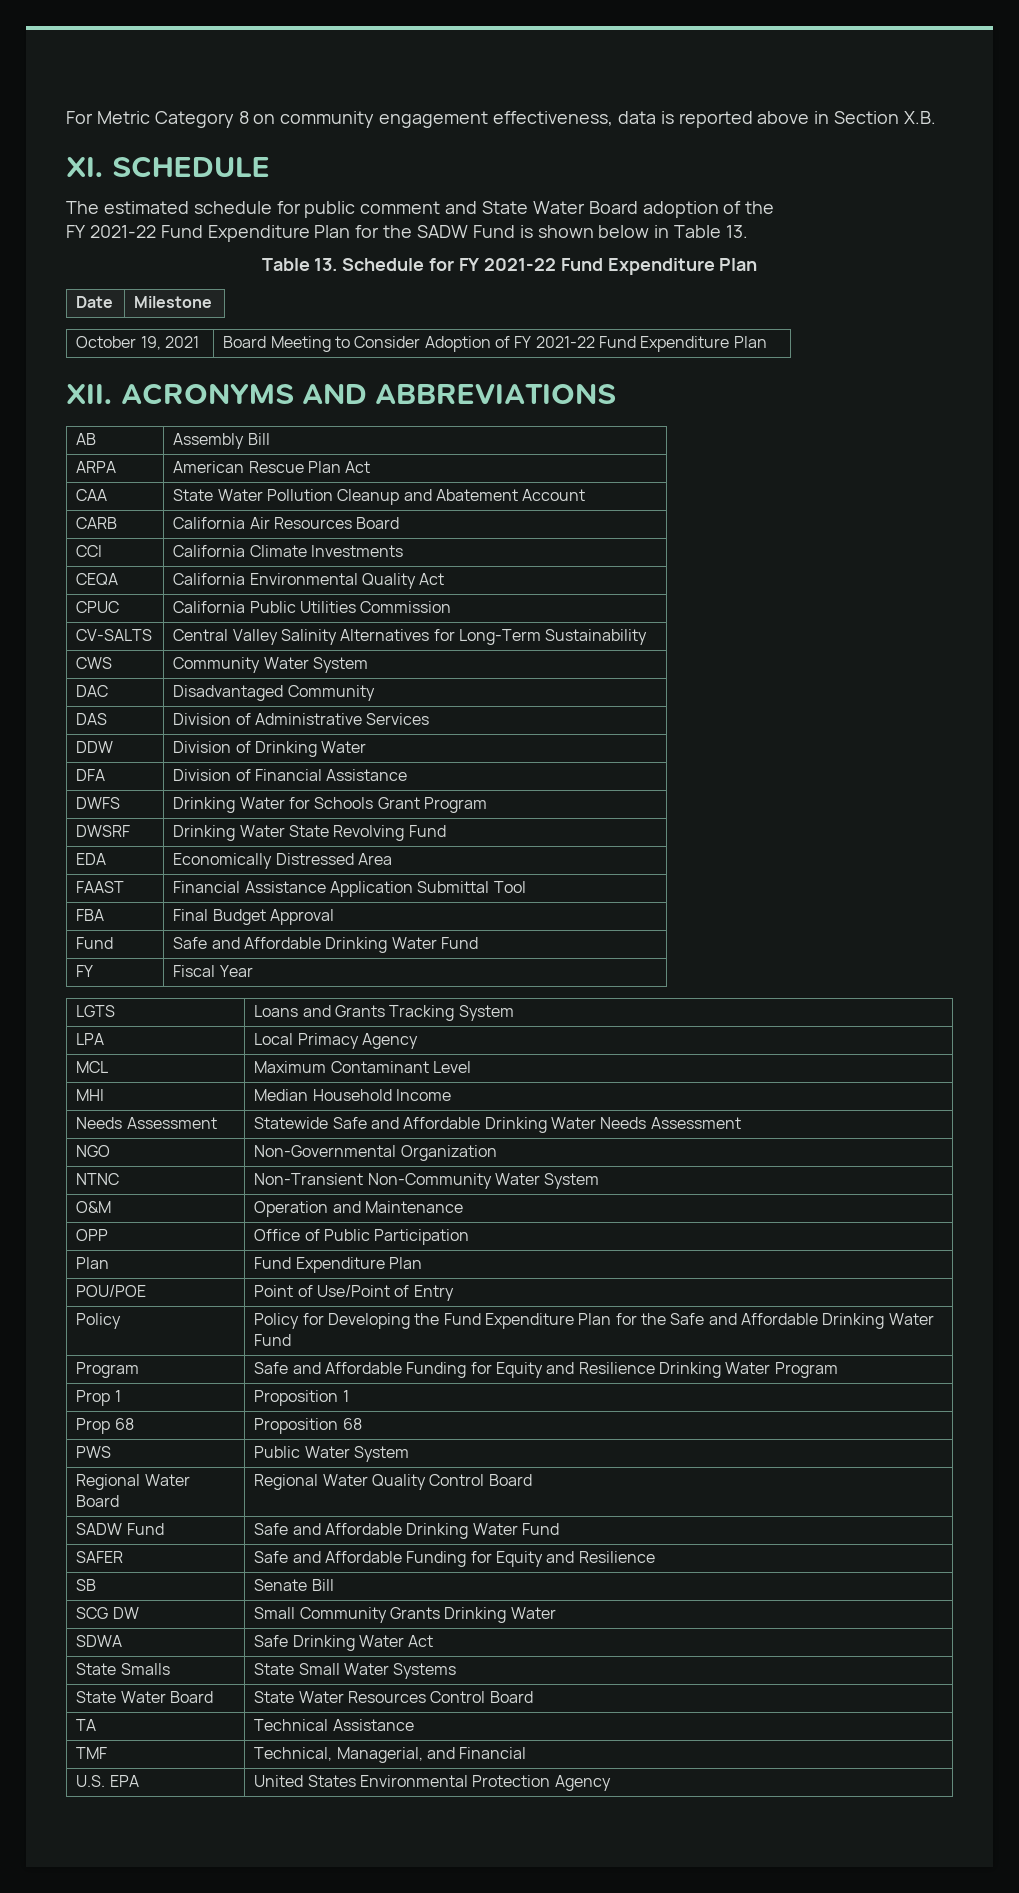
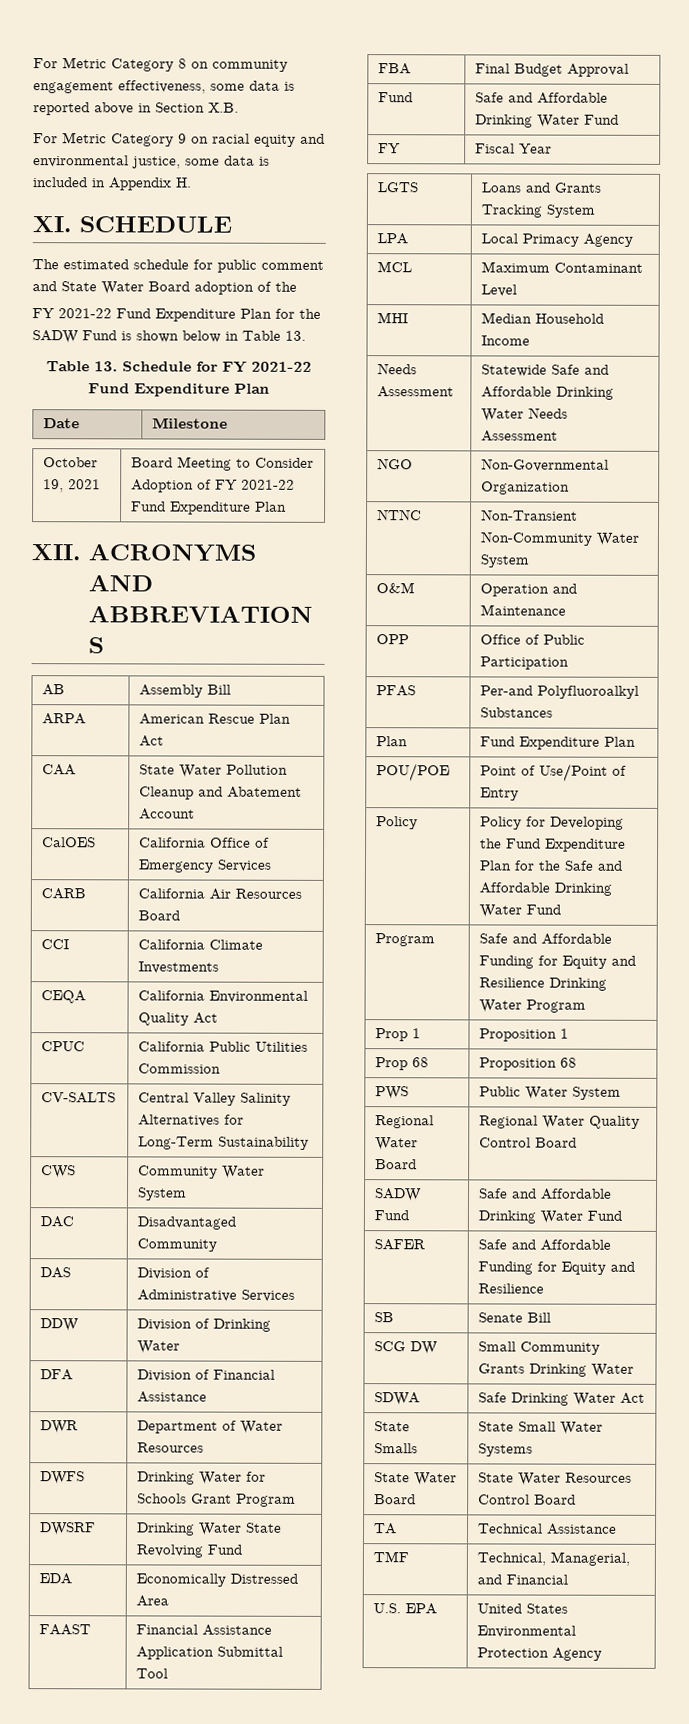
- For Metric Category 8 on community engagement effectiveness, data is reported above in Section X.B.
+ For Metric Category 8 on community engagement effectiveness, some data is reported above in Section X.B.
+ For Metric Category 9 on racial equity and environmental justice, some data is included in Appendix H.
+ CalOES | California Office of Emergency Services
+ DWR | Department of Water Resources
+ PFAS | Per-and Polyfluoroalkyl Substances

